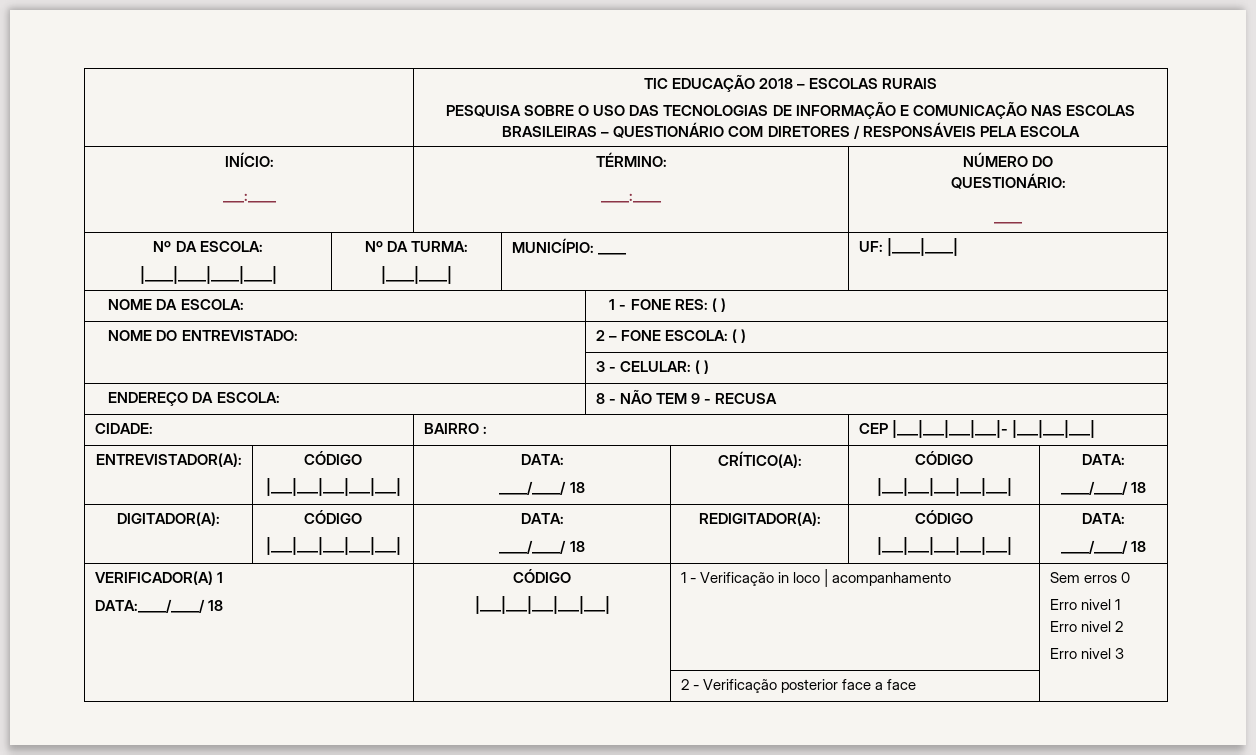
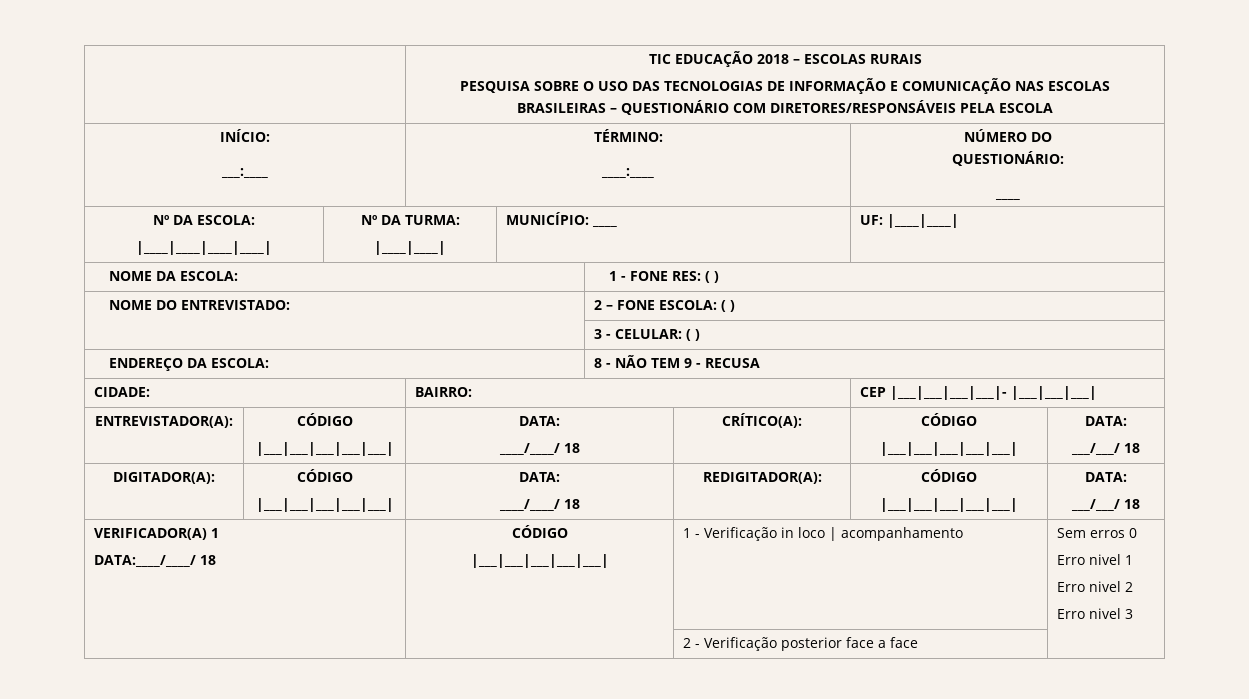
  | TIC EDUCAÇÃO 2018 – ESCOLAS RURAIS
- PESQUISA SOBRE O USO DAS TECNOLOGIAS DE INFORMAÇÃO E COMUNICAÇÃO NAS ESCOLAS BRASILEIRAS – QUESTIONÁRIO COM DIRETORES / RESPONSÁVEIS PELA ESCOLA
+ PESQUISA SOBRE O USO DAS TECNOLOGIAS DE INFORMAÇÃO E COMUNICAÇÃO NAS ESCOLAS BRASILEIRAS – QUESTIONÁRIO COM DIRETORES/RESPONSÁVEIS PELA ESCOLA
- CIDADE: | BAIRRO : | CEP |___|___|___|___|- |___|___|___|
+ CIDADE: | BAIRRO: | CEP |___|___|___|___|- |___|___|___|
  ENTREVISTADOR(A): | CÓDIGO
  |___|___|___|___|___| | DATA:
  ____/____/ 18 | CRÍTICO(A): | CÓDIGO
  |___|___|___|___|___| | DATA:
- ____/____/ 18
+ ___/___/ 18
  DIGITADOR(A): | CÓDIGO
  |___|___|___|___|___| | DATA:
  ____/____/ 18 | REDIGITADOR(A): | CÓDIGO
  |___|___|___|___|___| | DATA:
- ____/____/ 18
+ ___/___/ 18

